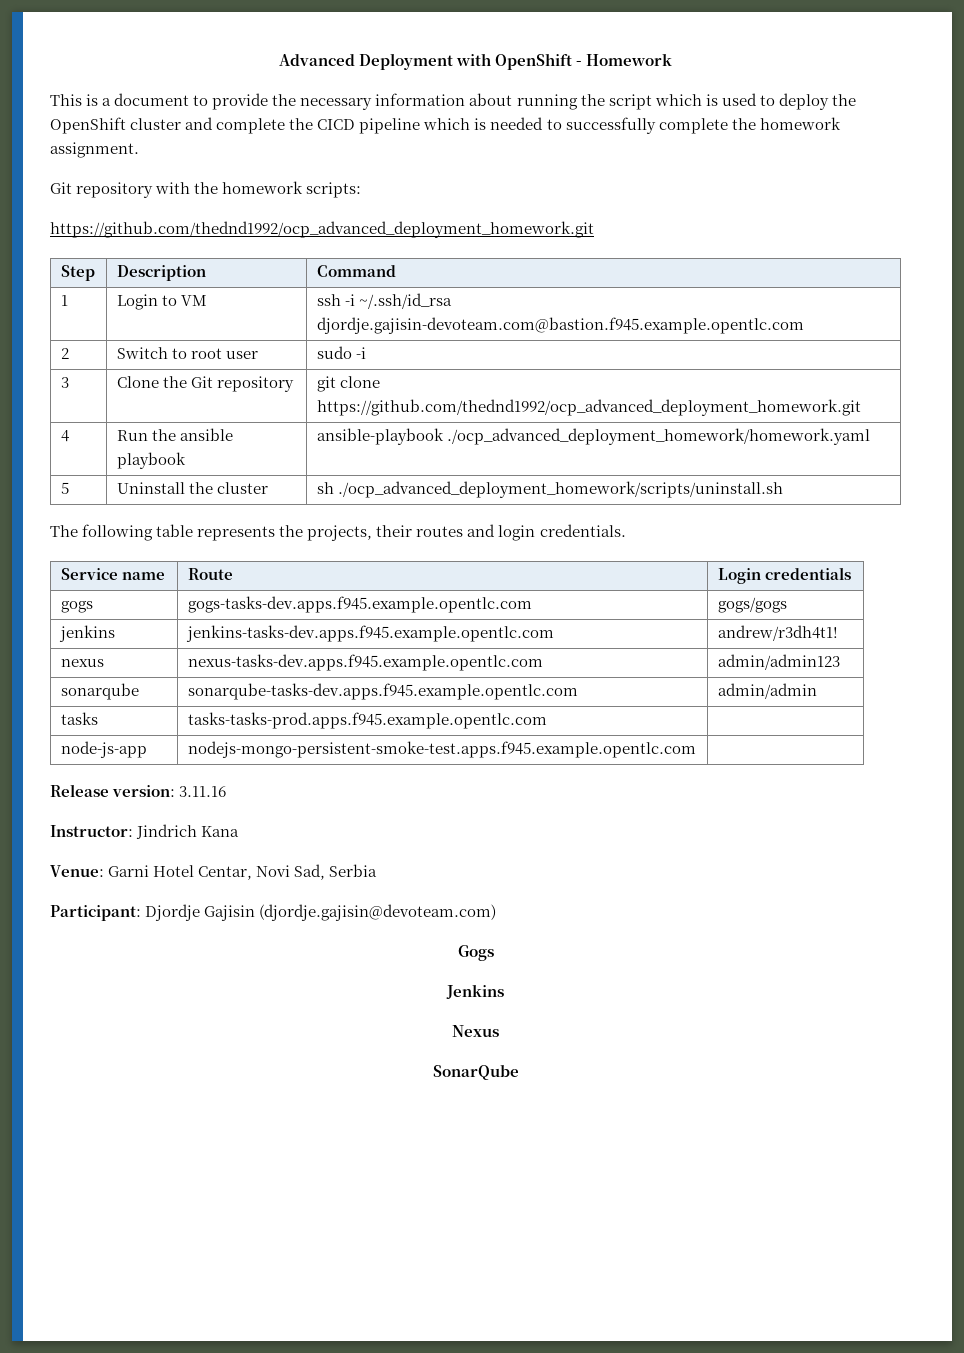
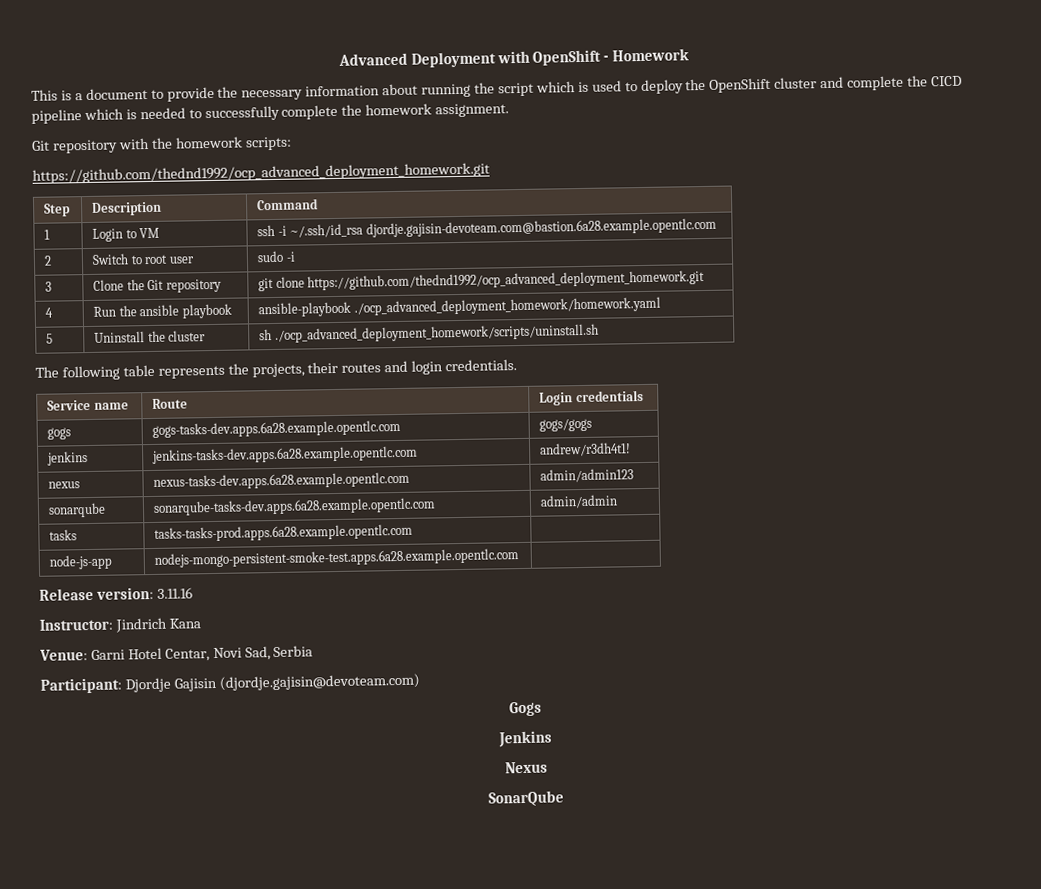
- 1 | Login to VM | ssh -i ~/.ssh/id_rsa djordje.gajisin-devoteam.com@bastion.f945.example.opentlc.com
+ 1 | Login to VM | ssh -i ~/.ssh/id_rsa djordje.gajisin-devoteam.com@bastion.6a28.example.opentlc.com
- gogs | gogs-tasks-dev.apps.f945.example.opentlc.com | gogs/gogs
+ gogs | gogs-tasks-dev.apps.6a28.example.opentlc.com | gogs/gogs
- jenkins | jenkins-tasks-dev.apps.f945.example.opentlc.com | andrew/r3dh4t1!
+ jenkins | jenkins-tasks-dev.apps.6a28.example.opentlc.com | andrew/r3dh4t1!
- nexus | nexus-tasks-dev.apps.f945.example.opentlc.com | admin/admin123
+ nexus | nexus-tasks-dev.apps.6a28.example.opentlc.com | admin/admin123
- sonarqube | sonarqube-tasks-dev.apps.f945.example.opentlc.com | admin/admin
+ sonarqube | sonarqube-tasks-dev.apps.6a28.example.opentlc.com | admin/admin
- tasks | tasks-tasks-prod.apps.f945.example.opentlc.com |
+ tasks | tasks-tasks-prod.apps.6a28.example.opentlc.com |
- node-js-app | nodejs-mongo-persistent-smoke-test.apps.f945.example.opentlc.com |
+ node-js-app | nodejs-mongo-persistent-smoke-test.apps.6a28.example.opentlc.com |

